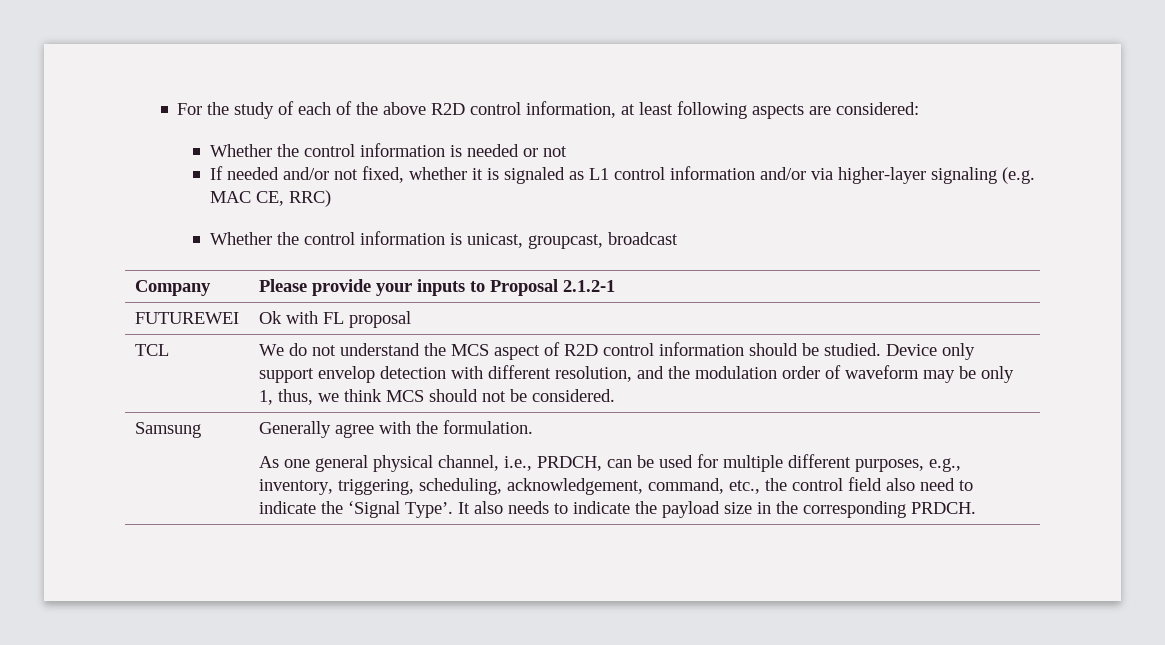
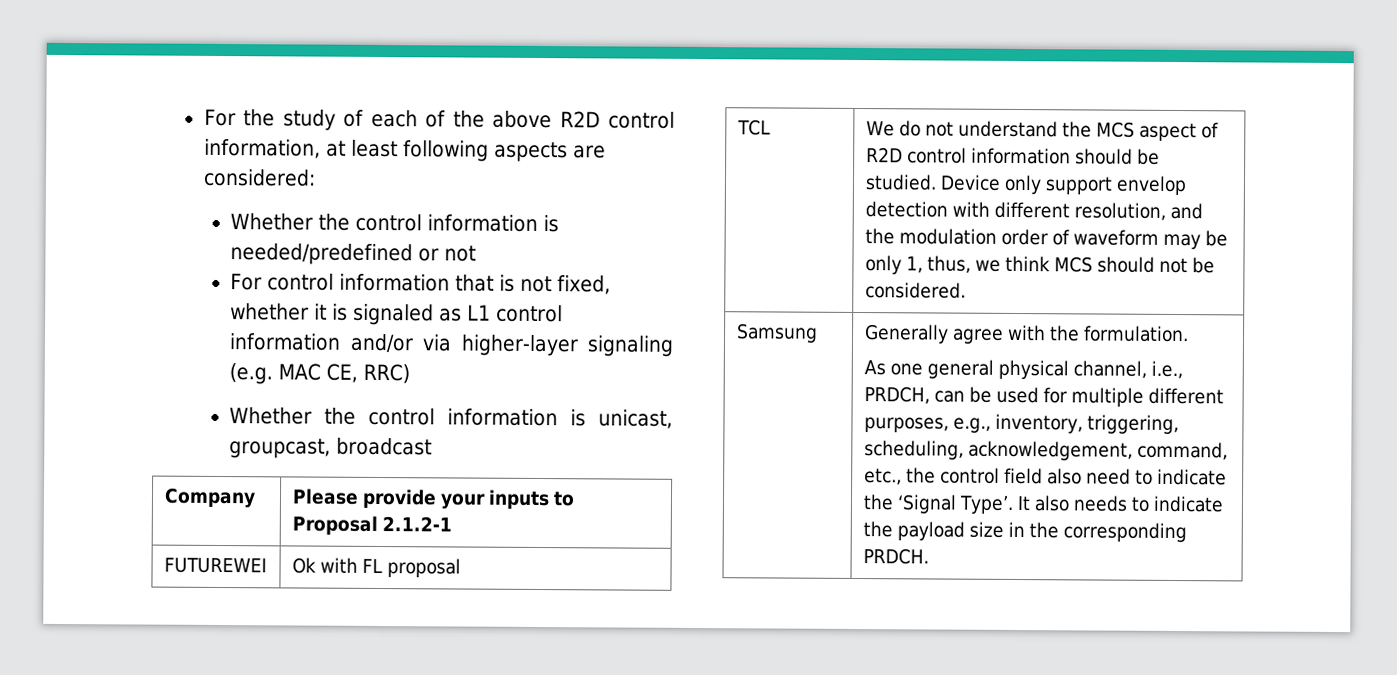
- Whether the control information is needed or not
+ Whether the control information is needed/predefined or not
- If needed and/or not fixed, whether it is signaled as L1 control information and/or via higher-layer signaling (e.g. MAC CE, RRC)
+ For control information that is not fixed, whether it is signaled as L1 control information and/or via higher-layer signaling (e.g. MAC CE, RRC)

